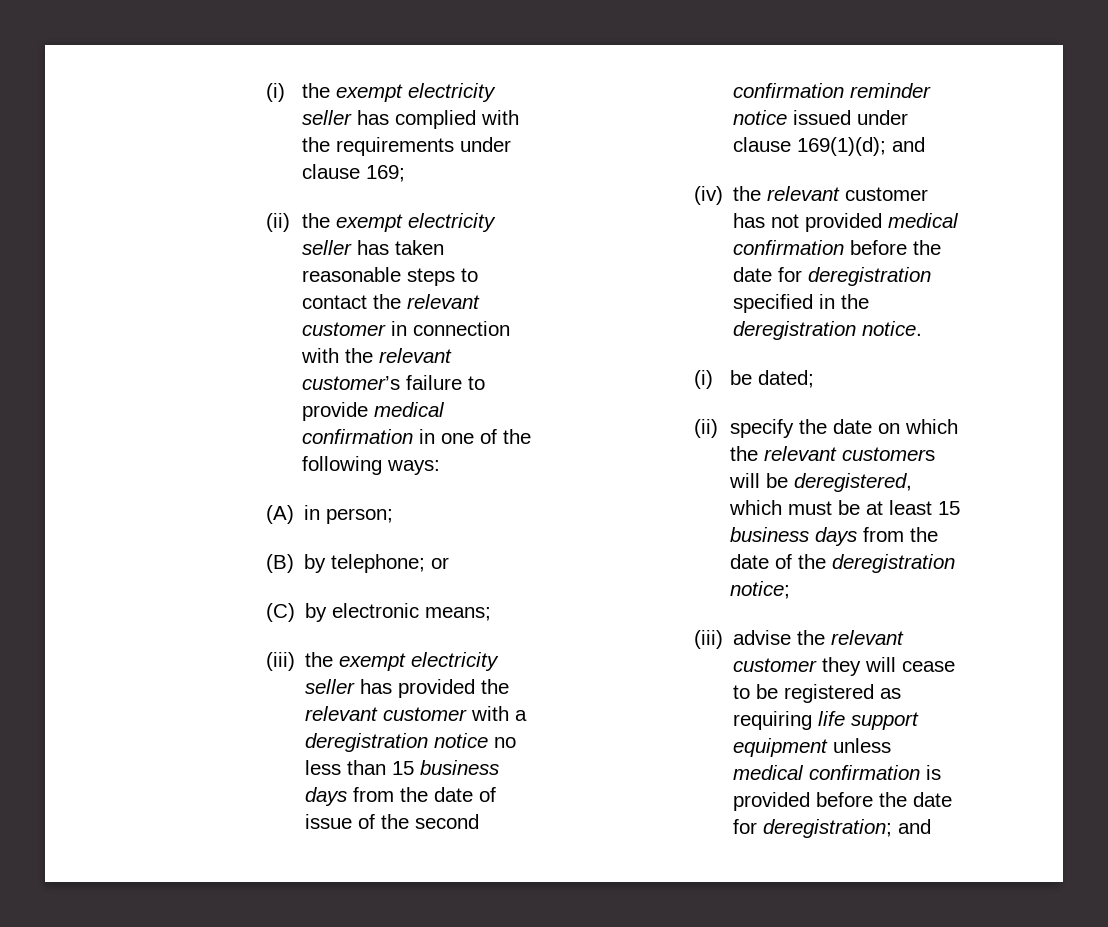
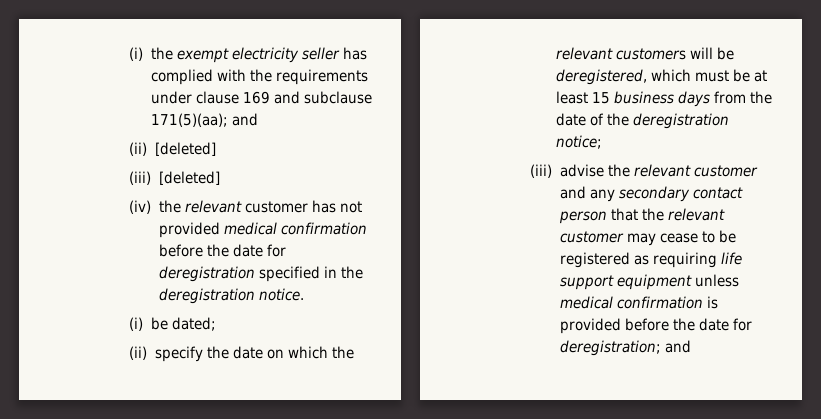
- (i) the exempt electricity seller has complied with the requirements under clause 169;
- (ii) the exempt electricity seller has taken reasonable steps to contact the relevant customer in connection with the relevant customer’s failure to provide medical confirmation in one of the following ways:
- (A) in person;
- (B) by telephone; or
- (C) by electronic means;
- (iii) the exempt electricity seller has provided the relevant customer with a deregistration notice no less than 15 business days from the date of issue of the second confirmation reminder notice issued under clause 169(1)(d); and
+ (i) the exempt electricity seller has complied with the requirements under clause 169 and subclause 171(5)(aa); and
+ (ii) [deleted]
+ (iii) [deleted]
- (iii) advise the relevant customer they will cease to be registered as requiring life support equipment unless medical confirmation is provided before the date for deregistration; and
+ (iii) advise the relevant customer and any secondary contact person that the relevant customer may cease to be registered as requiring life support equipment unless medical confirmation is provided before the date for deregistration; and

